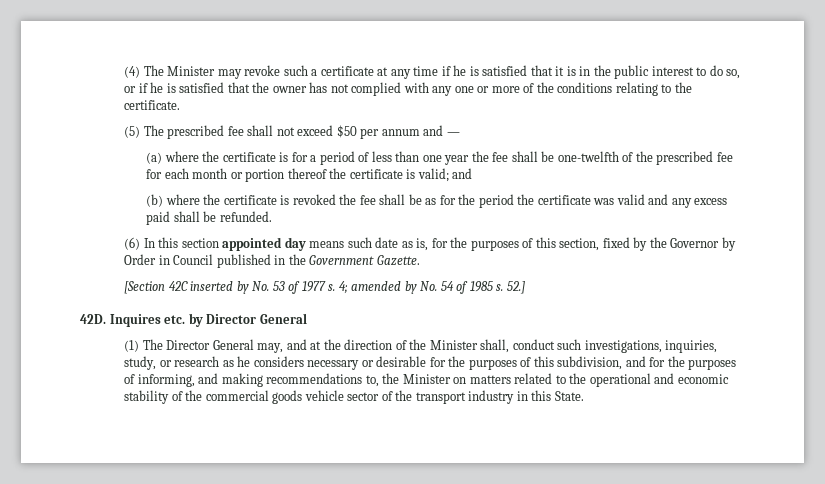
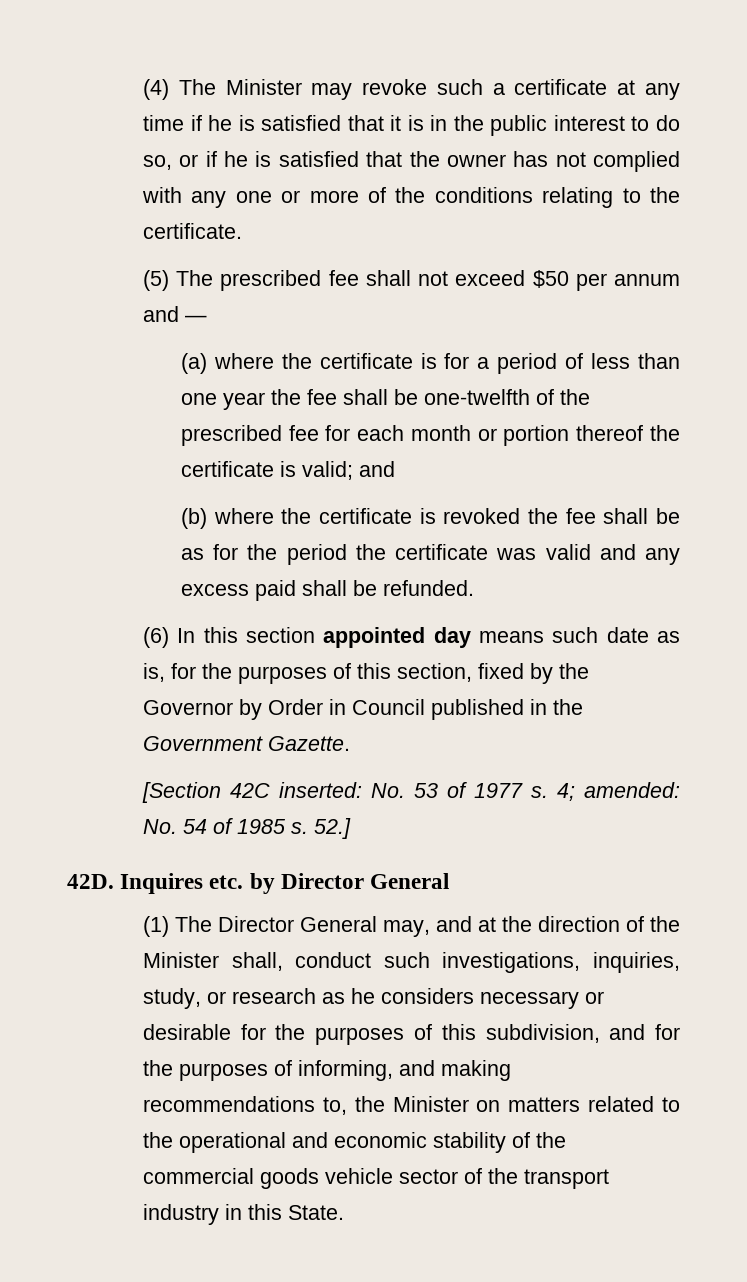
- [Section 42C inserted by No. 53 of 1977 s.
+ [Section 42C inserted: No. 53 of 1977 s.
- 4; amended by No. 54 of 1985 s.
+ 4; amended: No. 54 of 1985 s.

